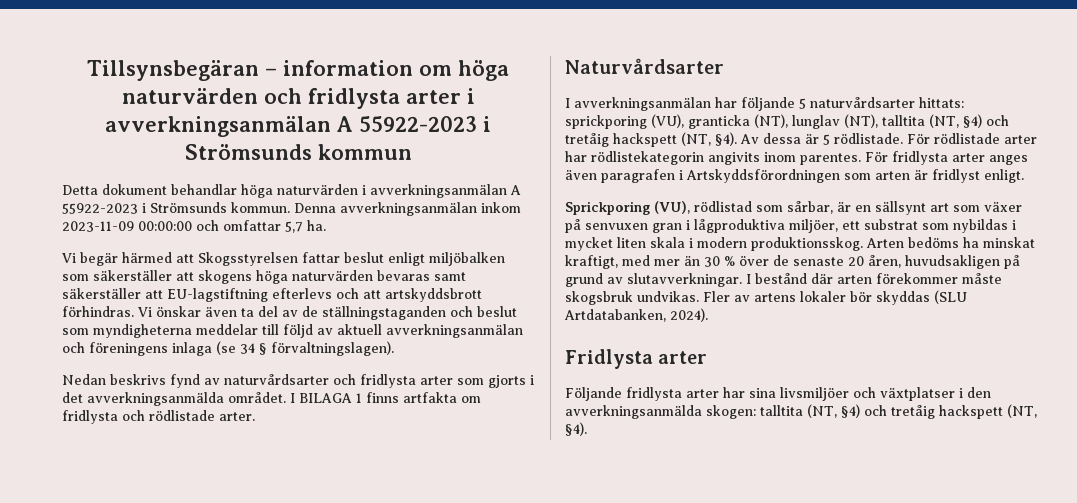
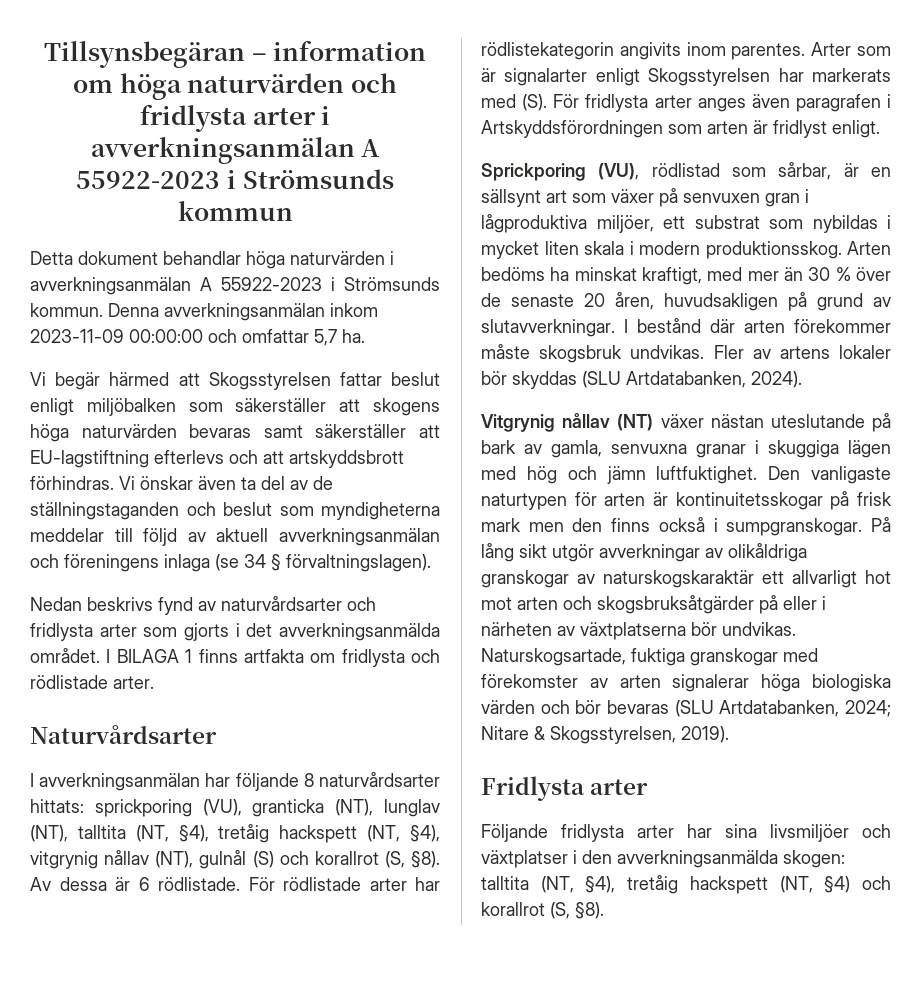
- I avverkningsanmälan har följande 5 naturvårdsarter hittats: sprickporing (VU), granticka (NT), lunglav (NT), talltita (NT, §4) och tretåig hackspett (NT, §4).
+ I avverkningsanmälan har följande 8 naturvårdsarter hittats: sprickporing (VU), granticka (NT), lunglav (NT), talltita (NT, §4), tretåig hackspett (NT, §4), vitgrynig nållav (NT), gulnål (S) och korallrot (S, §8).
- Av dessa är 5 rödlistade.
+ Av dessa är 6 rödlistade.
- För fridlysta arter anges även paragrafen i Artskyddsförordningen som arten är fridlyst enligt.
+ Arter som är signalarter enligt Skogsstyrelsen har markerats med (S). För fridlysta arter anges även paragrafen i Artskyddsförordningen som arten är fridlyst enligt.
+ Vitgrynig nållav (NT) växer nästan uteslutande på bark av gamla, senvuxna granar i skuggiga lägen med hög och jämn luftfuktighet. Den vanligaste naturtypen för arten är kontinuitetsskogar på frisk mark men den finns också i sumpgranskogar. På lång sikt utgör avverkningar av olikåldriga granskogar av naturskogskaraktär ett allvarligt hot mot arten och skogsbruksåtgärder på eller i närheten av växtplatserna bör undvikas. Naturskogsartade, fuktiga granskogar med förekomster av arten signalerar höga biologiska värden och bör bevaras (SLU Artdatabanken, 2024; Nitare & Skogsstyrelsen, 2019).
- Följande fridlysta arter har sina livsmiljöer och växtplatser i den avverkningsanmälda skogen: talltita (NT, §4) och tretåig hackspett (NT, §4).
+ Följande fridlysta arter har sina livsmiljöer och växtplatser i den avverkningsanmälda skogen: talltita (NT, §4), tretåig hackspett (NT, §4) och korallrot (S, §8).

